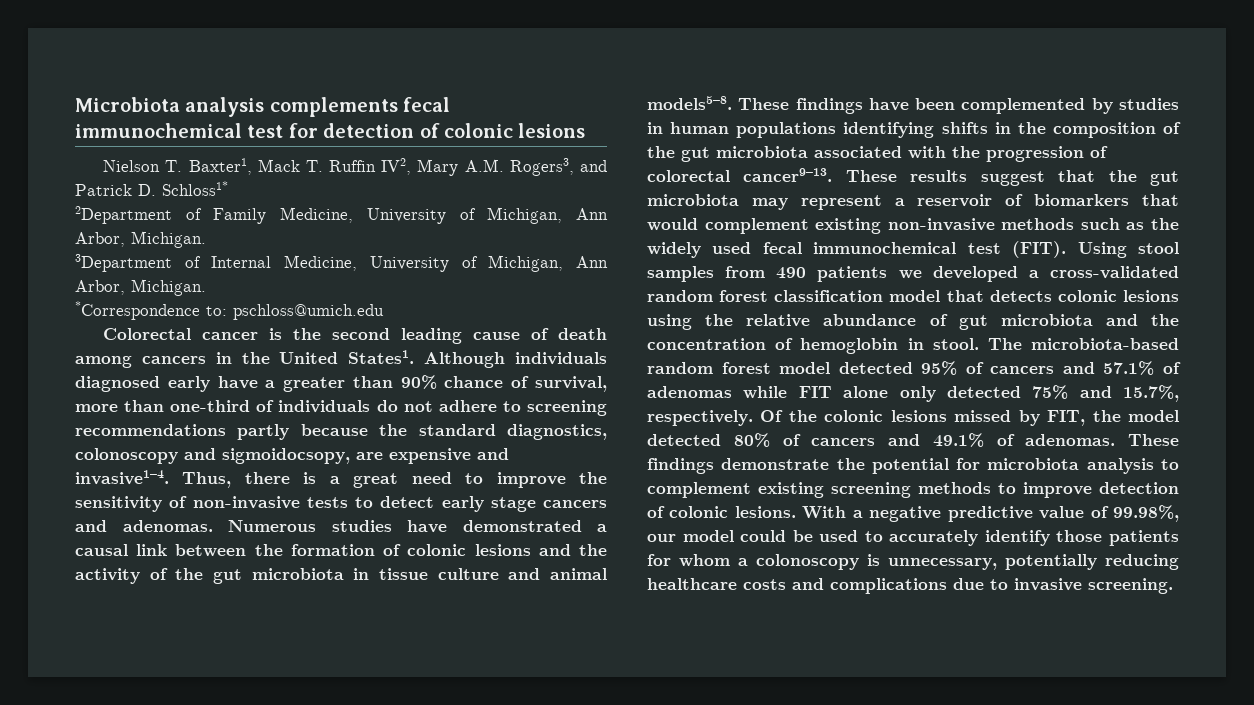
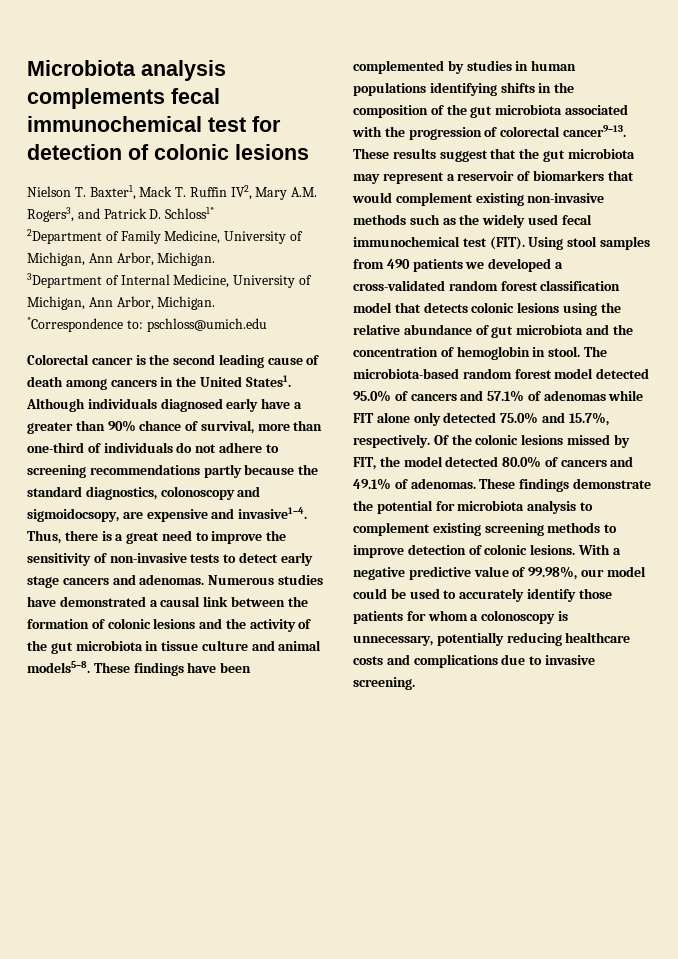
- The microbiota-based random forest model detected 95% of cancers and 57.1% of adenomas while FIT alone only detected 75% and 15.7%, respectively.
+ The microbiota-based random forest model detected 95.0% of cancers and 57.1% of adenomas while FIT alone only detected 75.0% and 15.7%, respectively.
- Of the colonic lesions missed by FIT, the model detected 80% of cancers and 49.1% of adenomas.
+ Of the colonic lesions missed by FIT, the model detected 80.0% of cancers and 49.1% of adenomas.

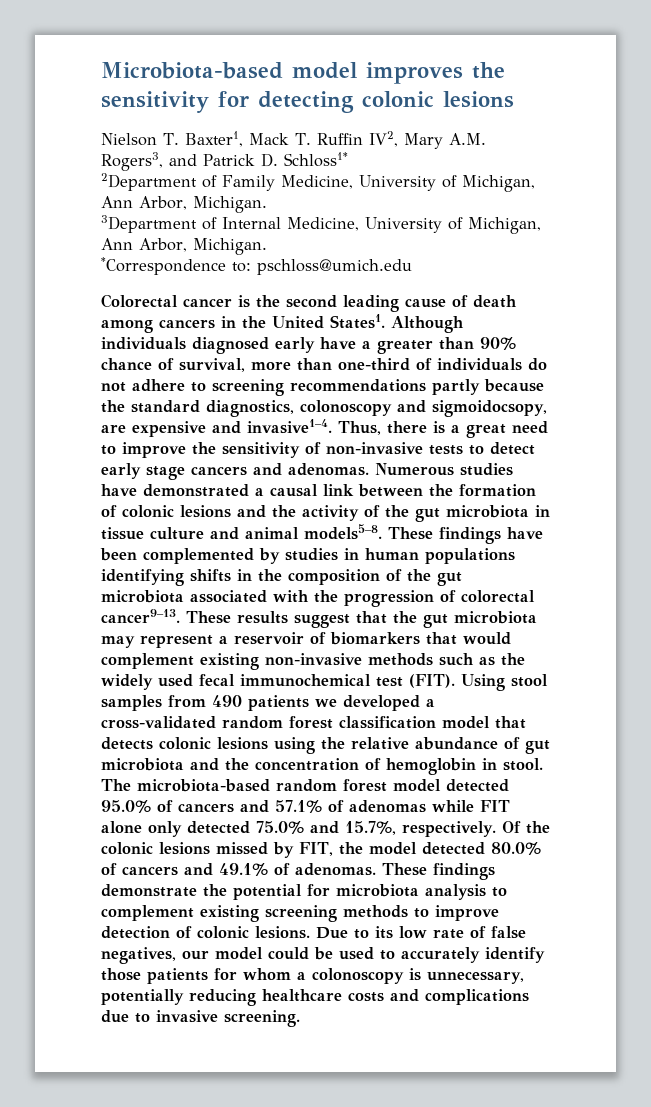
- Microbiota analysis complements fecal immunochemical test for detection of colonic lesions
+ Microbiota-based model improves the sensitivity for detecting colonic lesions
- With a negative predictive value of 99.98%, our model could be used to accurately identify those patients for whom a colonoscopy is unnecessary, potentially reducing healthcare costs and complications due to invasive screening.
+ Due to its low rate of false negatives, our model could be used to accurately identify those patients for whom a colonoscopy is unnecessary, potentially reducing healthcare costs and complications due to invasive screening.

